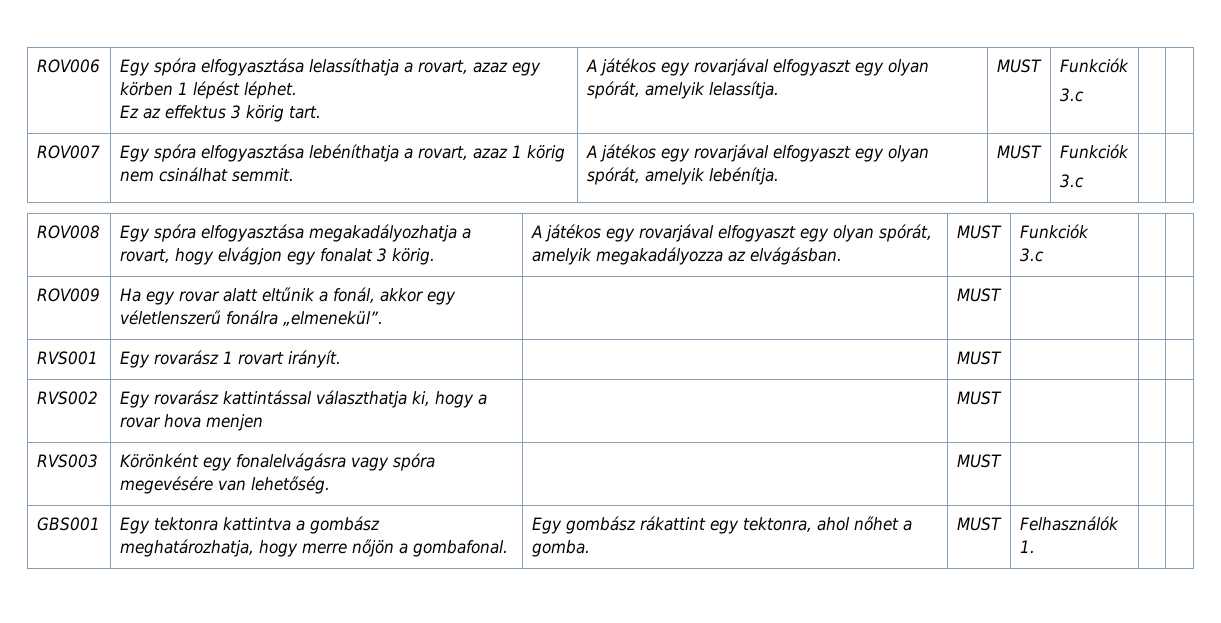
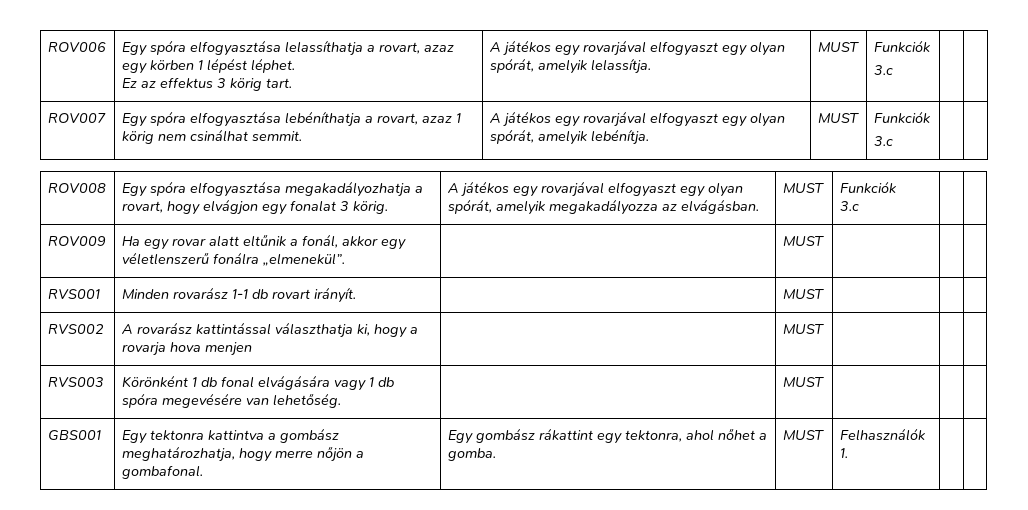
- RVS001 | Egy rovarász 1 rovart irányít. | | MUST | | |
+ RVS001 | Minden rovarász 1-1 db rovart irányít. | | MUST | | |
- RVS002 | Egy rovarász kattintással választhatja ki, hogy a rovar hova menjen | | MUST | | |
+ RVS002 | A rovarász kattintással választhatja ki, hogy a rovarja hova menjen | | MUST | | |
- RVS003 | Körönként egy fonalelvágásra vagy spóra megevésére van lehetőség. | | MUST | | |
+ RVS003 | Körönként 1 db fonal elvágására vagy 1 db spóra megevésére van lehetőség. | | MUST | | |

